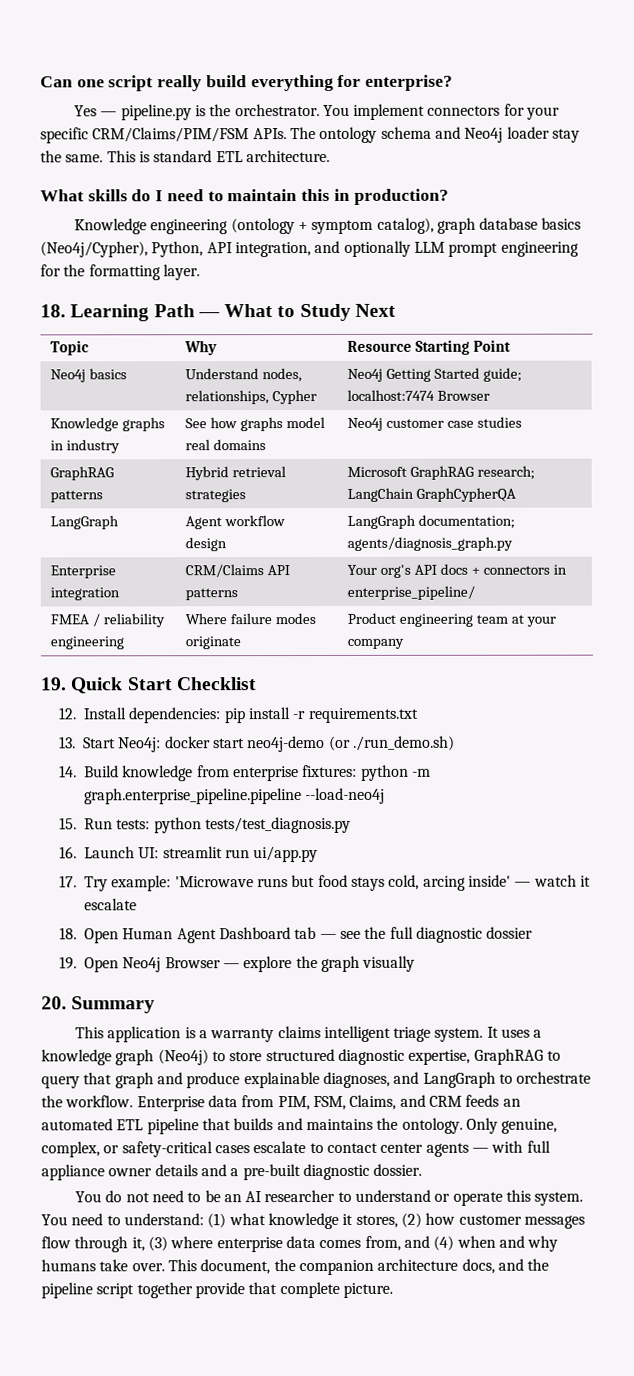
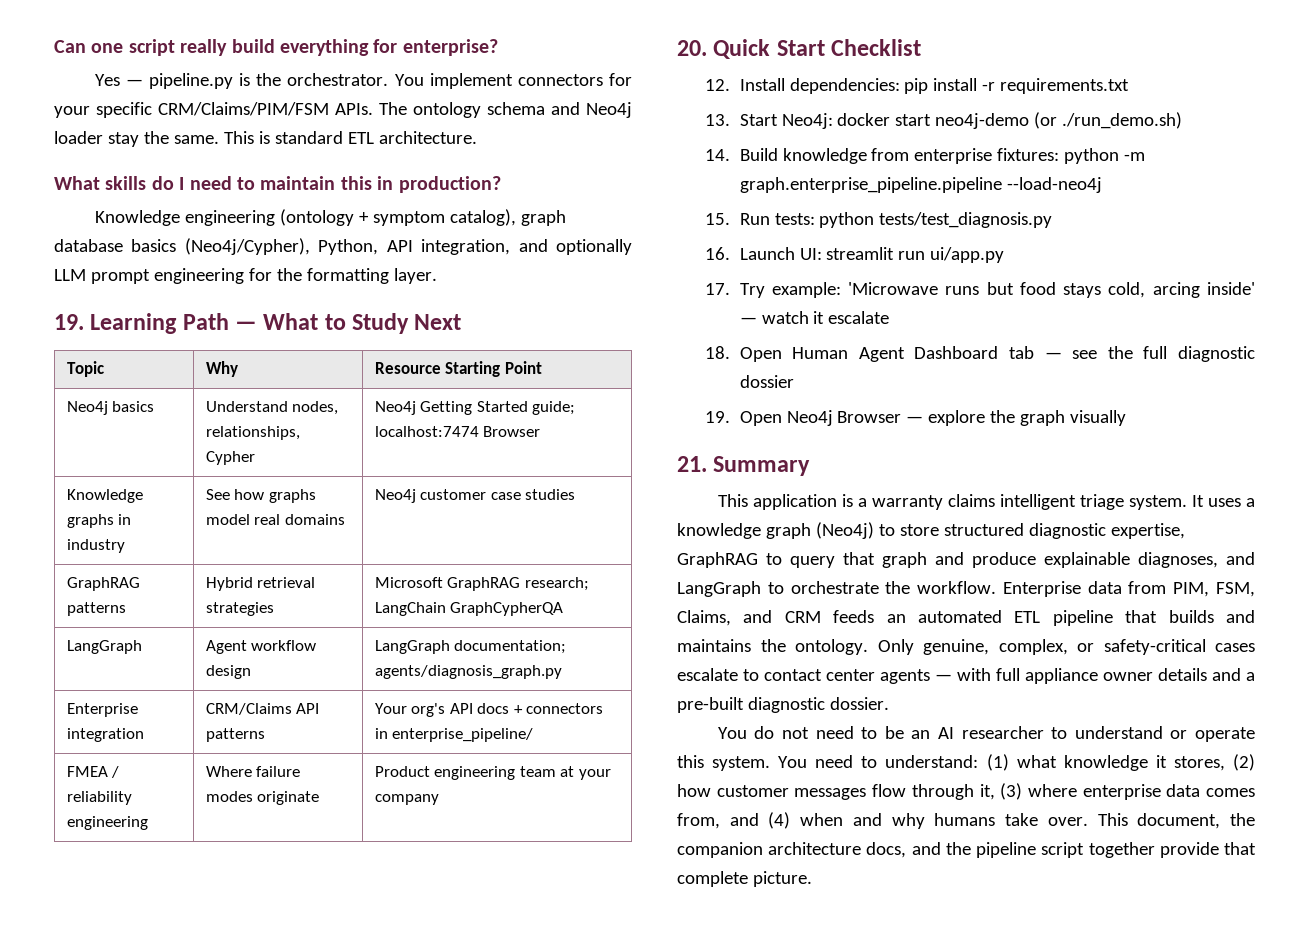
- 18. Learning Path — What to Study Next
+ 19. Learning Path — What to Study Next
- 19. Quick Start Checklist
+ 20. Quick Start Checklist
- 20. Summary
+ 21. Summary

